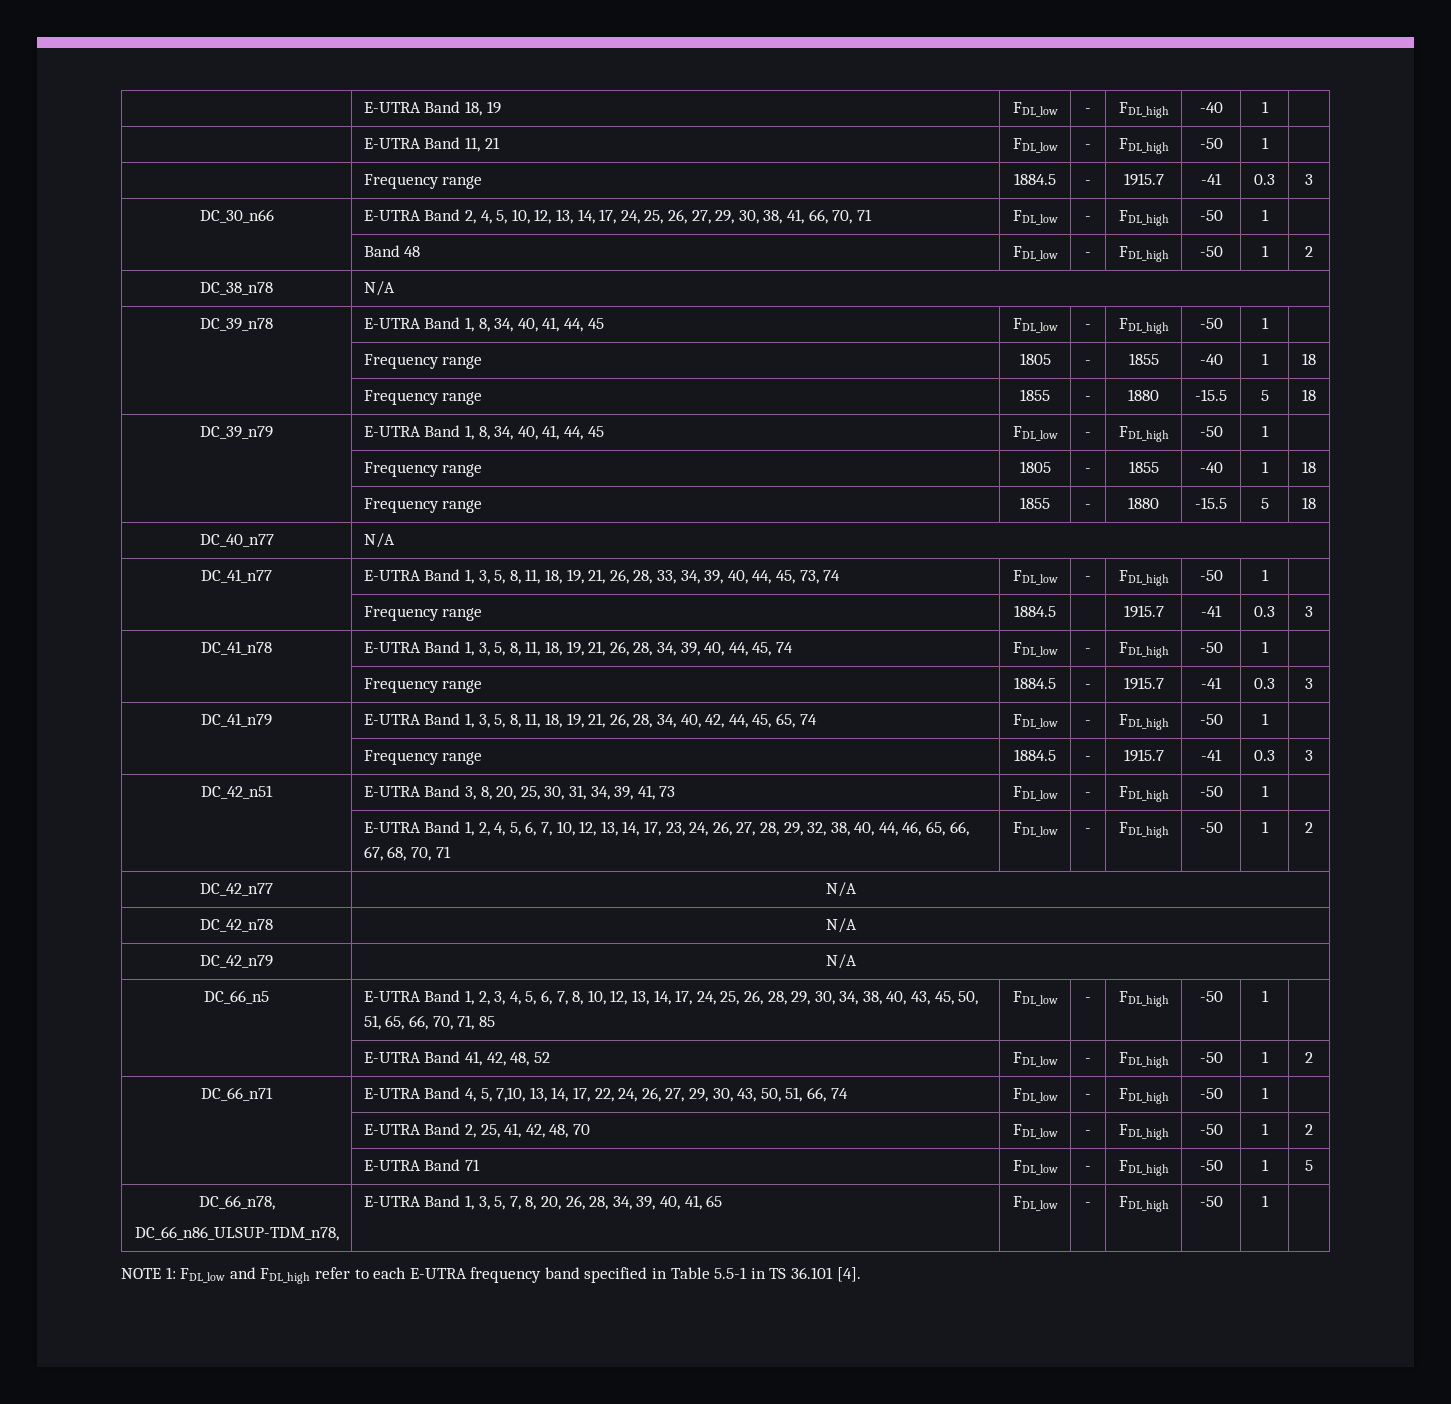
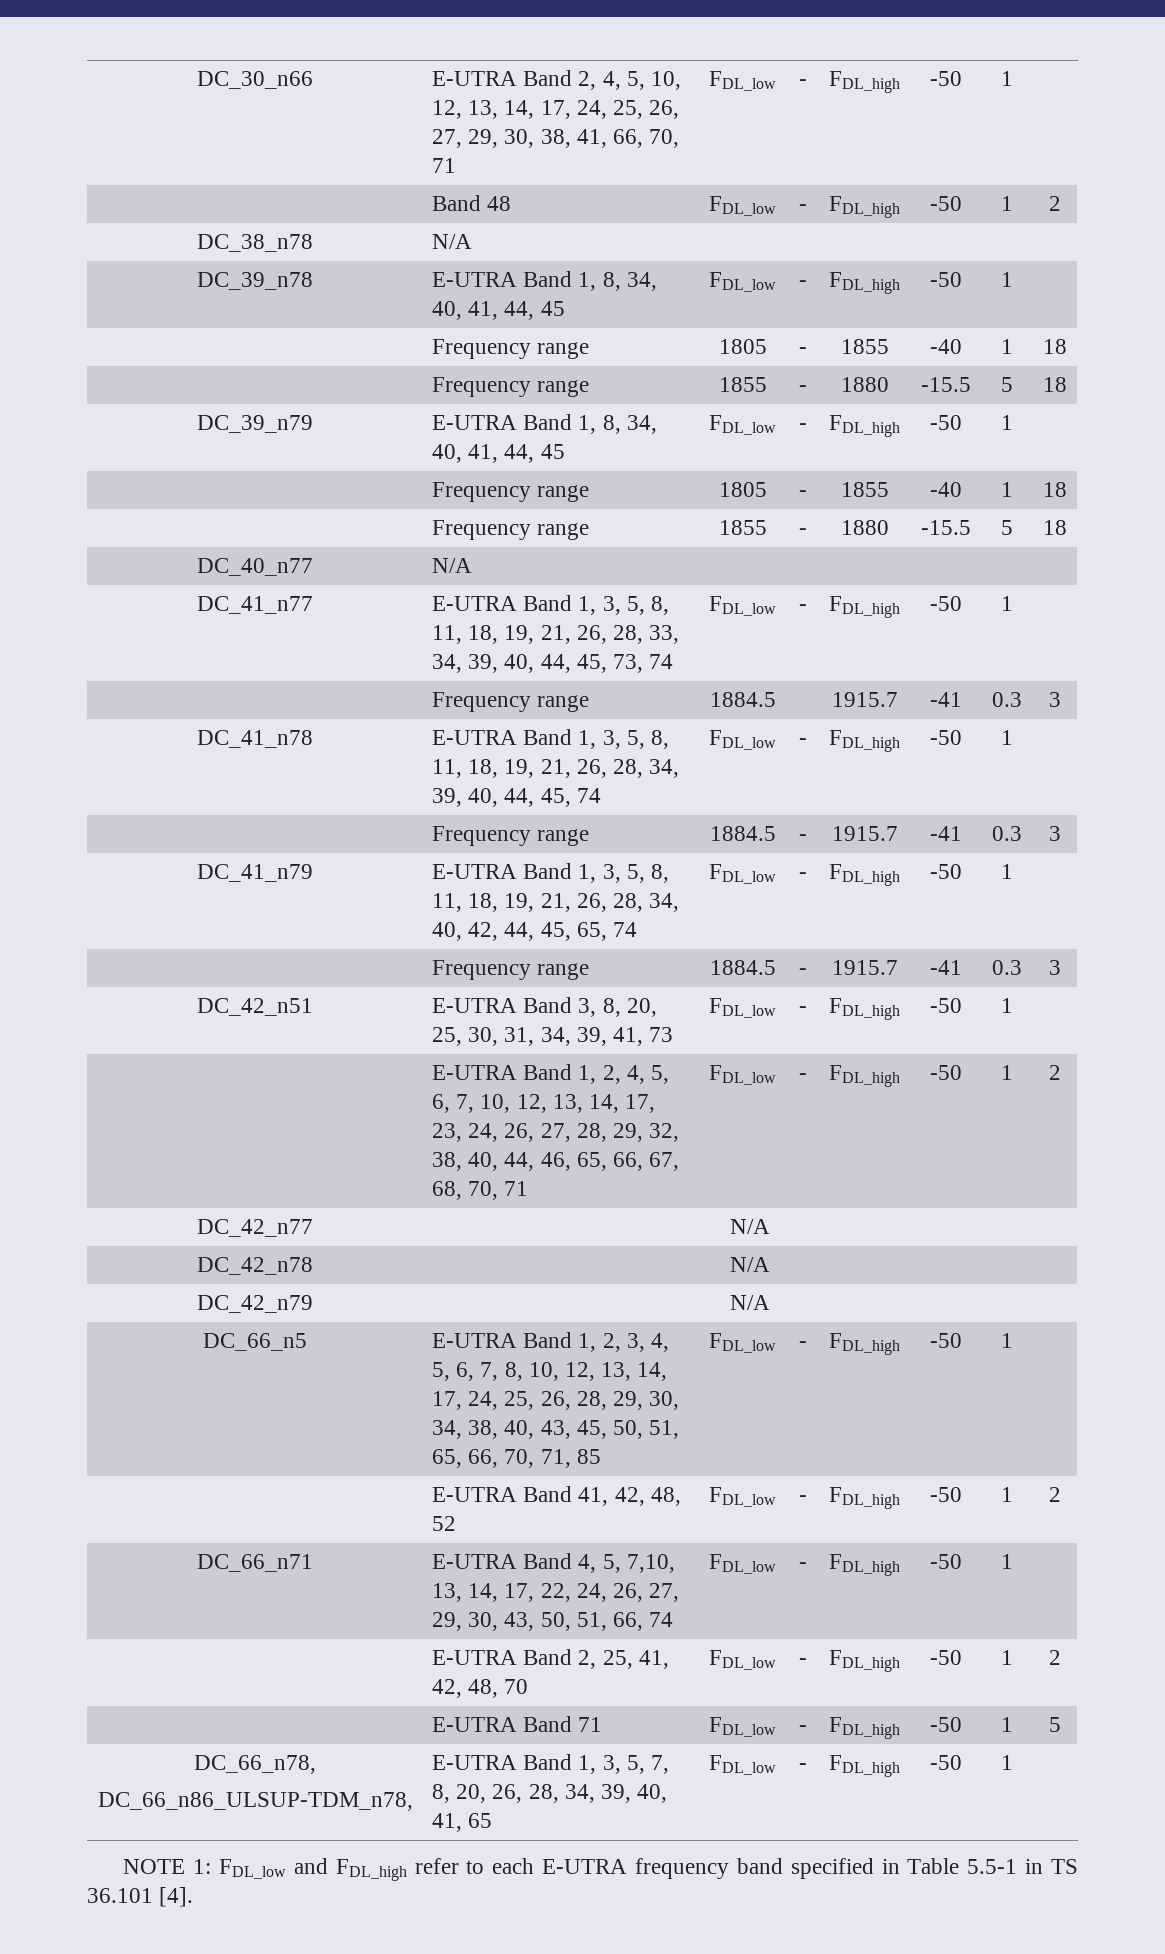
- | E-UTRA Band 18, 19 | FDL_low | - | FDL_high | -40 | 1 |
- | E-UTRA Band 11, 21 | FDL_low | - | FDL_high | -50 | 1 |
- | Frequency range | 1884.5 | - | 1915.7 | -41 | 0.3 | 3

